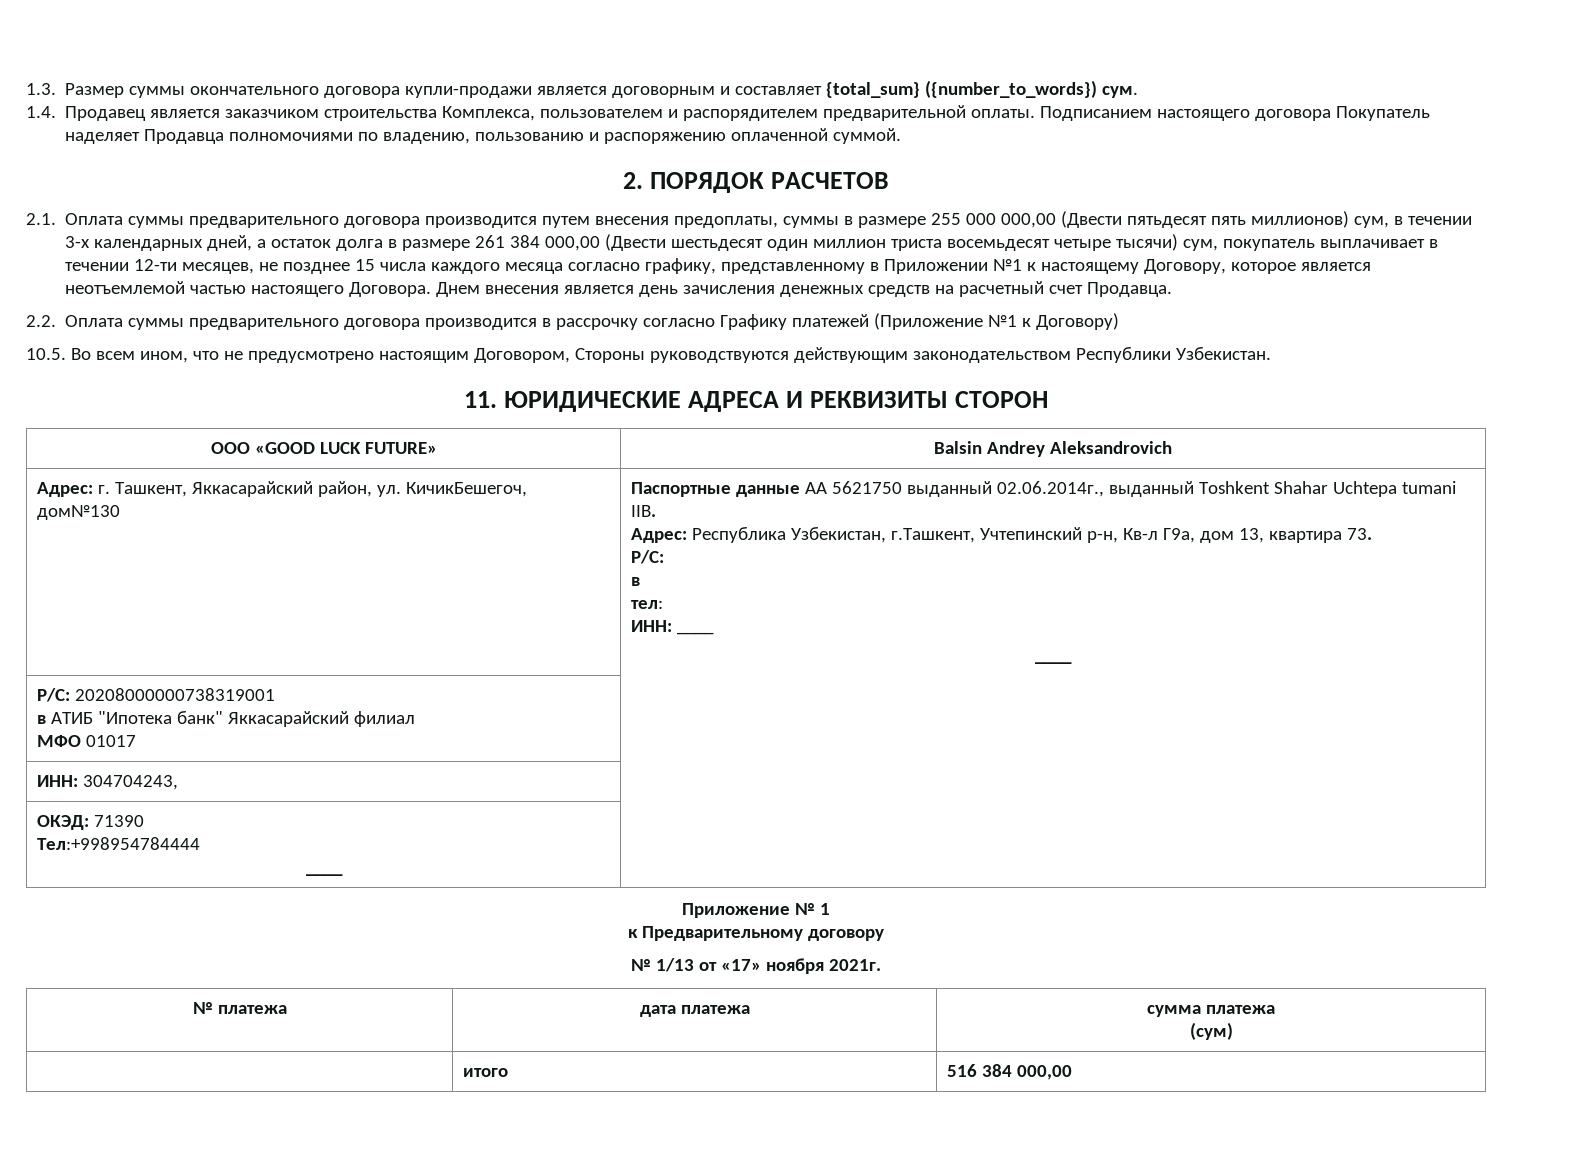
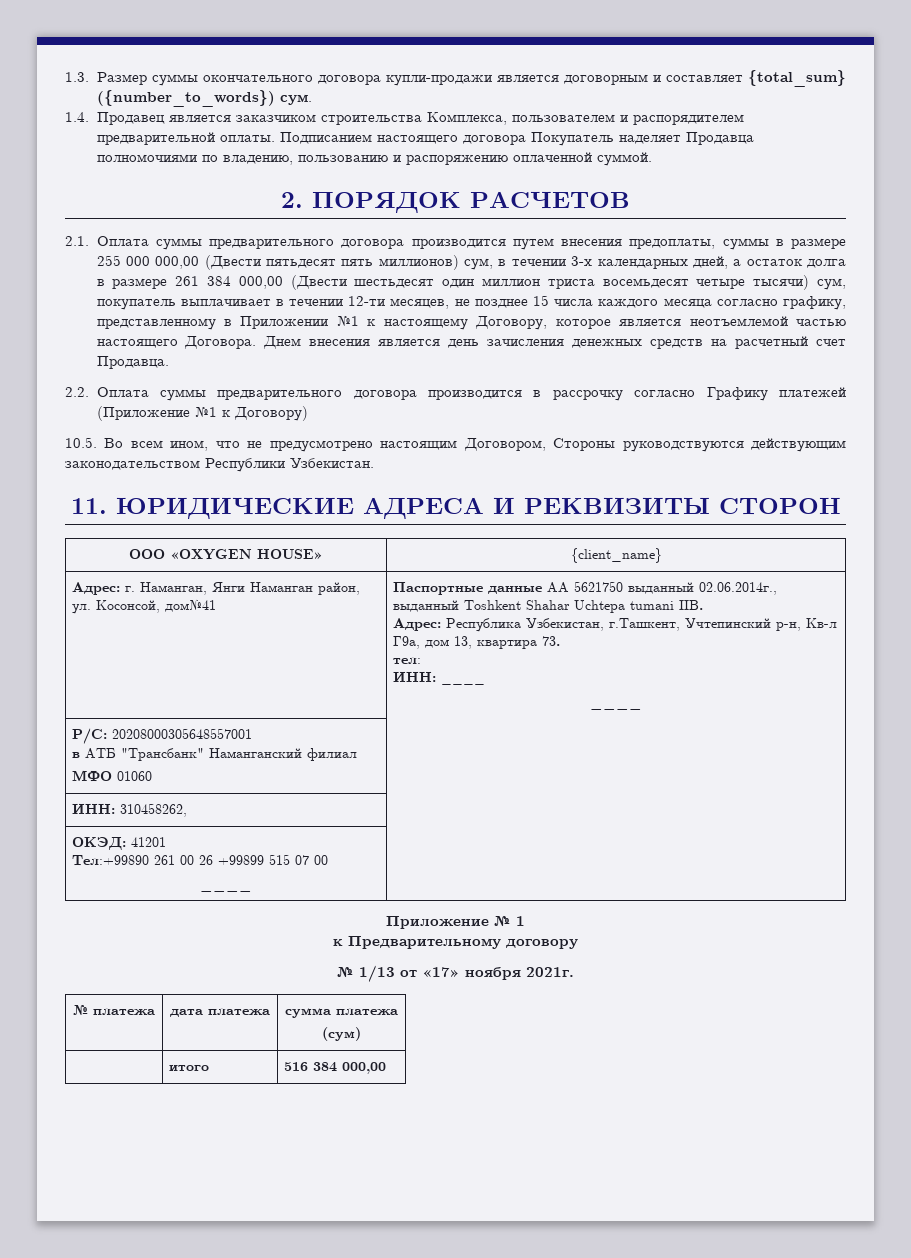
- OOO «GOOD LUCK FUTURE» | Balsin Andrey Aleksandrovich
- Адрес: г. Ташкент, Яккасарайский район, ул. КичикБешегоч, дом№130 | Паспортные данные AA 5621750 выданный 02.06.2014г., выданный Toshkent Shahar Uchtepa tumani IIB.
+ OOO «OXYGEN HOUSE» | {client_name}
+ Адрес: г. Наманган, Янги Наманган район, ул. Косонсой, дом№41 | Паспортные данные AA 5621750 выданный 02.06.2014г., выданный Toshkent Shahar Uchtepa tumani IIB.
  Адрес: Республика Узбекистан, г.Ташкент, Учтепинский р-н, Кв-л Г9а, дом 13, квартира 73.
- Р/С:
- в
- Р/С: 20208000000738319001
- в АТИБ "Ипотека банк" Яккасарайский филиал
- МФО 01017 |
- ИНН: 304704243, |
+ Р/С: 20208000305648557001
+ в АТБ "Трансбанк" Наманганский филиал
+ МФО 01060 |
+ ИНН: 310458262, |
- ОКЭД: 71390
- Тел:+998954784444
+ ОКЭД: 41201
+ Тел:+99890 261 00 26 +99899 515 07 00

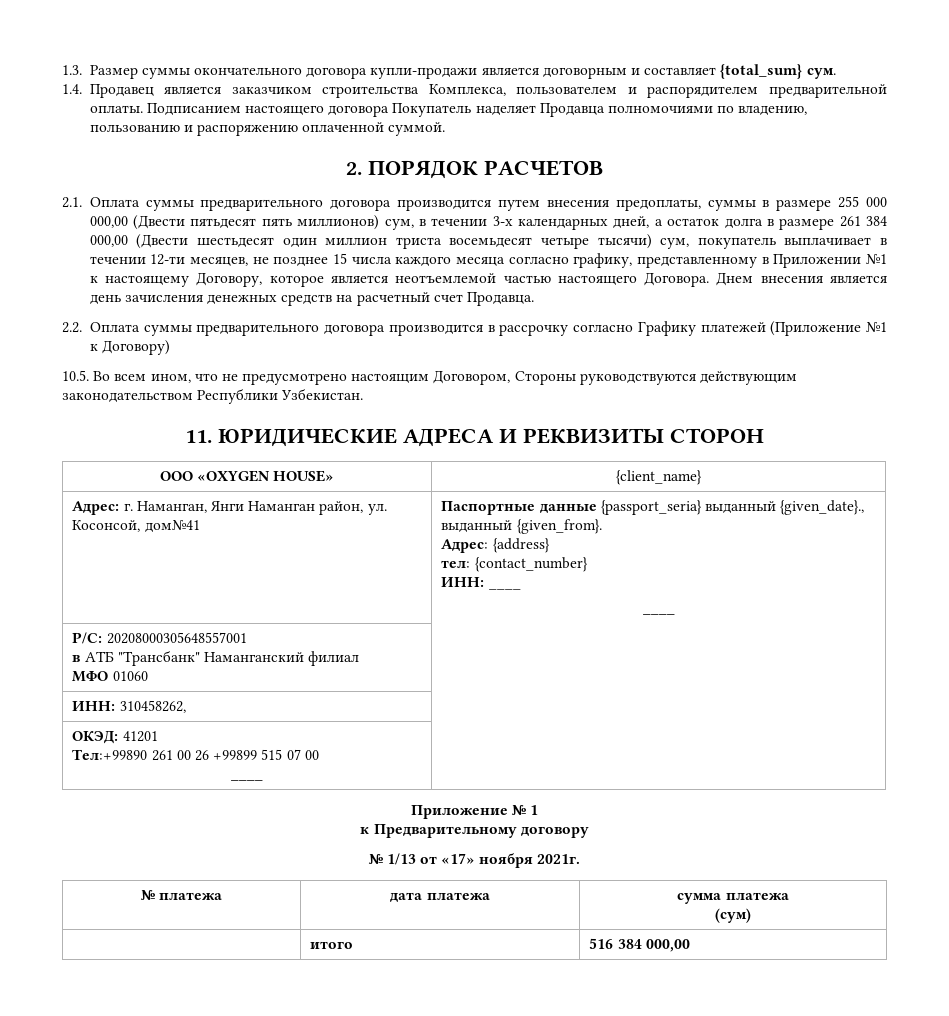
- 1.3. Размер суммы окончательного договора купли-продажи является договорным и составляет {total_sum} ({number_to_words}) сум.
+ 1.3. Размер суммы окончательного договора купли-продажи является договорным и составляет {total_sum} сум.
- Адрес: г. Наманган, Янги Наманган район, ул. Косонсой, дом№41 | Паспортные данные AA 5621750 выданный 02.06.2014г., выданный Toshkent Shahar Uchtepa tumani IIB.
- Адрес: Республика Узбекистан, г.Ташкент, Учтепинский р-н, Кв-л Г9а, дом 13, квартира 73.
- тел:
+ Адрес: г. Наманган, Янги Наманган район, ул. Косонсой, дом№41 | Паспортные данные {passport_seria} выданный {given_date}., выданный {given_from}.
+ Адрес: {address}
+ тел: {contact_number}

